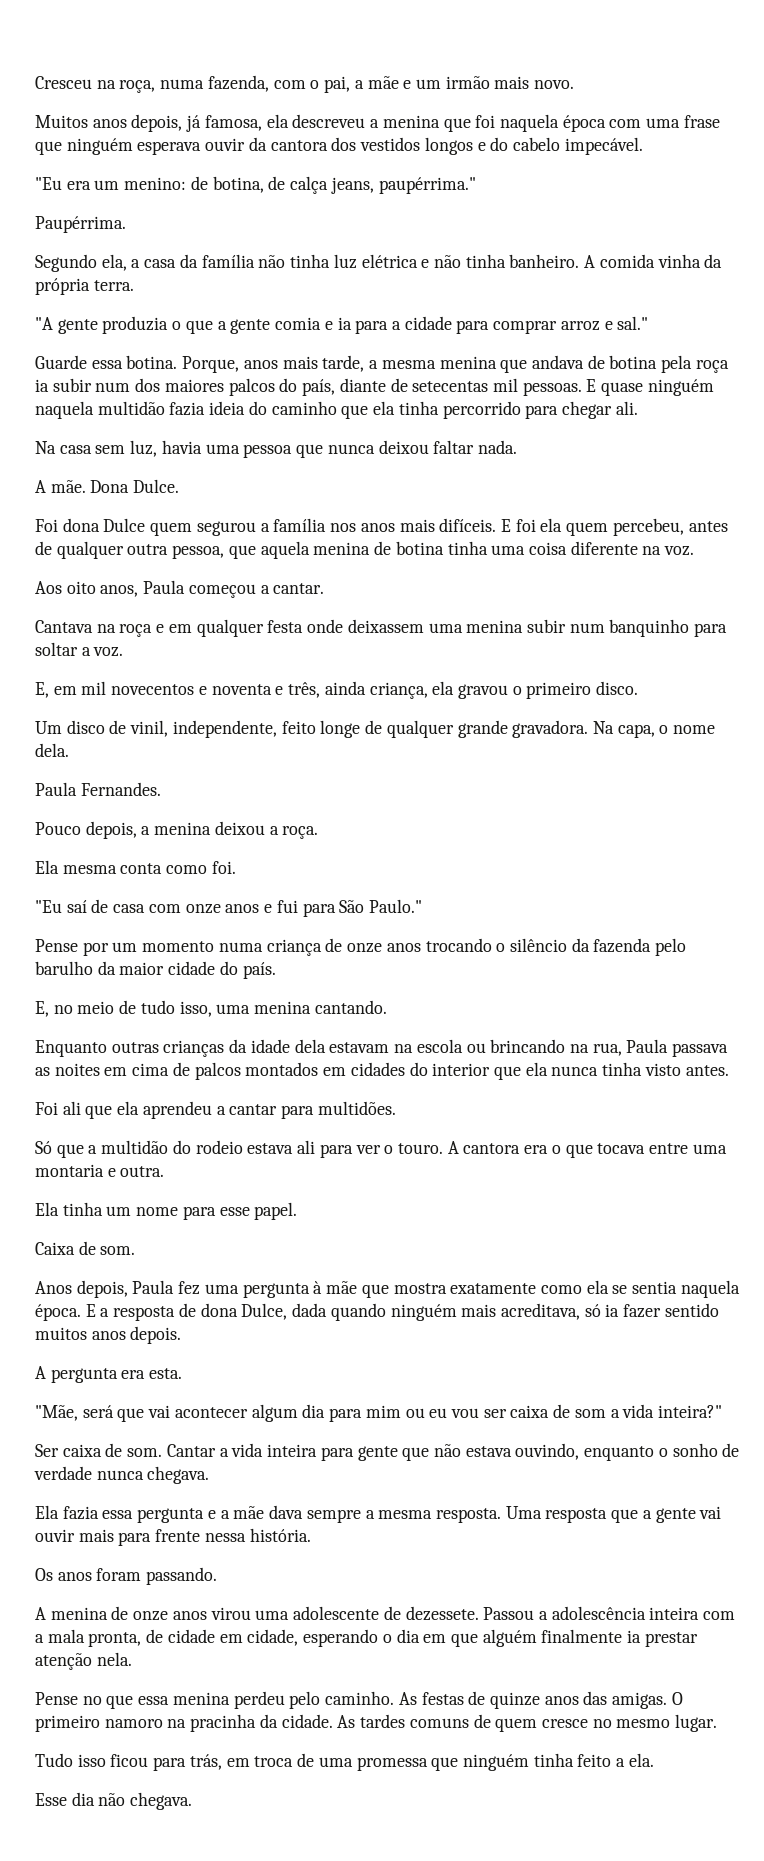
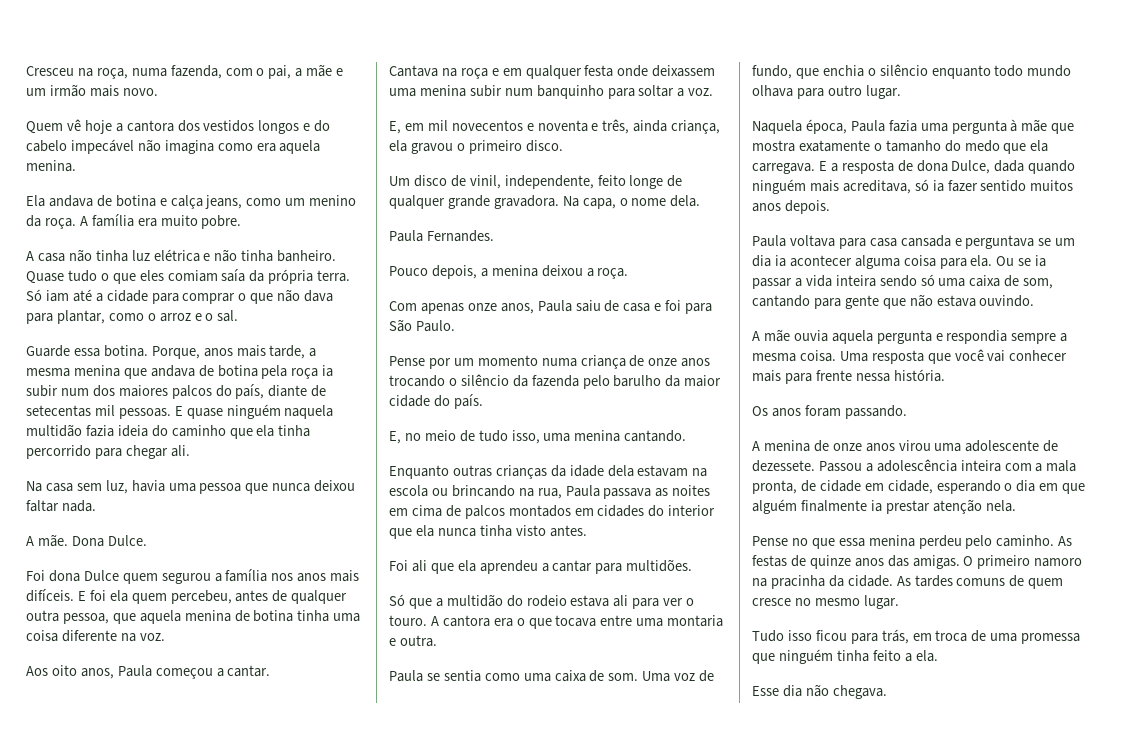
- Muitos anos depois, já famosa, ela descreveu a menina que foi naquela época com uma frase que ninguém esperava ouvir da cantora dos vestidos longos e do cabelo impecável.
- "Eu era um menino: de botina, de calça jeans, paupérrima."
- Paupérrima.
- Segundo ela, a casa da família não tinha luz elétrica e não tinha banheiro.
+ Quem vê hoje a cantora dos vestidos longos e do cabelo impecável não imagina como era aquela menina.
+ Ela andava de botina e calça jeans, como um menino da roça. A família era muito pobre.
+ A casa não tinha luz elétrica e não tinha banheiro.
- A comida vinha da própria terra.
- "A gente produzia o que a gente comia e ia para a cidade para comprar arroz e sal."
+ Quase tudo o que eles comiam saía da própria terra. Só iam até a cidade para comprar o que não dava para plantar, como o arroz e o sal.
- Ela mesma conta como foi.
- "Eu saí de casa com onze anos e fui para São Paulo."
+ Com apenas onze anos, Paula saiu de casa e foi para São Paulo.
- Ela tinha um nome para esse papel.
- Caixa de som.
- Anos depois, Paula fez uma pergunta à mãe que mostra exatamente como ela se sentia naquela época.
+ Paula se sentia como uma caixa de som. Uma voz de fundo, que enchia o silêncio enquanto todo mundo olhava para outro lugar.
+ Naquela época, Paula fazia uma pergunta à mãe que mostra exatamente o tamanho do medo que ela carregava.
- A pergunta era esta.
- "Mãe, será que vai acontecer algum dia para mim ou eu vou ser caixa de som a vida inteira?"
- Ser caixa de som. Cantar a vida inteira para gente que não estava ouvindo, enquanto o sonho de verdade nunca chegava.
- Ela fazia essa pergunta e a mãe dava sempre a mesma resposta.
+ Paula voltava para casa cansada e perguntava se um dia ia acontecer alguma coisa para ela. Ou se ia passar a vida inteira sendo só uma caixa de som, cantando para gente que não estava ouvindo.
+ A mãe ouvia aquela pergunta e respondia sempre a mesma coisa.
- Uma resposta que a gente vai ouvir mais para frente nessa história.
+ Uma resposta que você vai conhecer mais para frente nessa história.

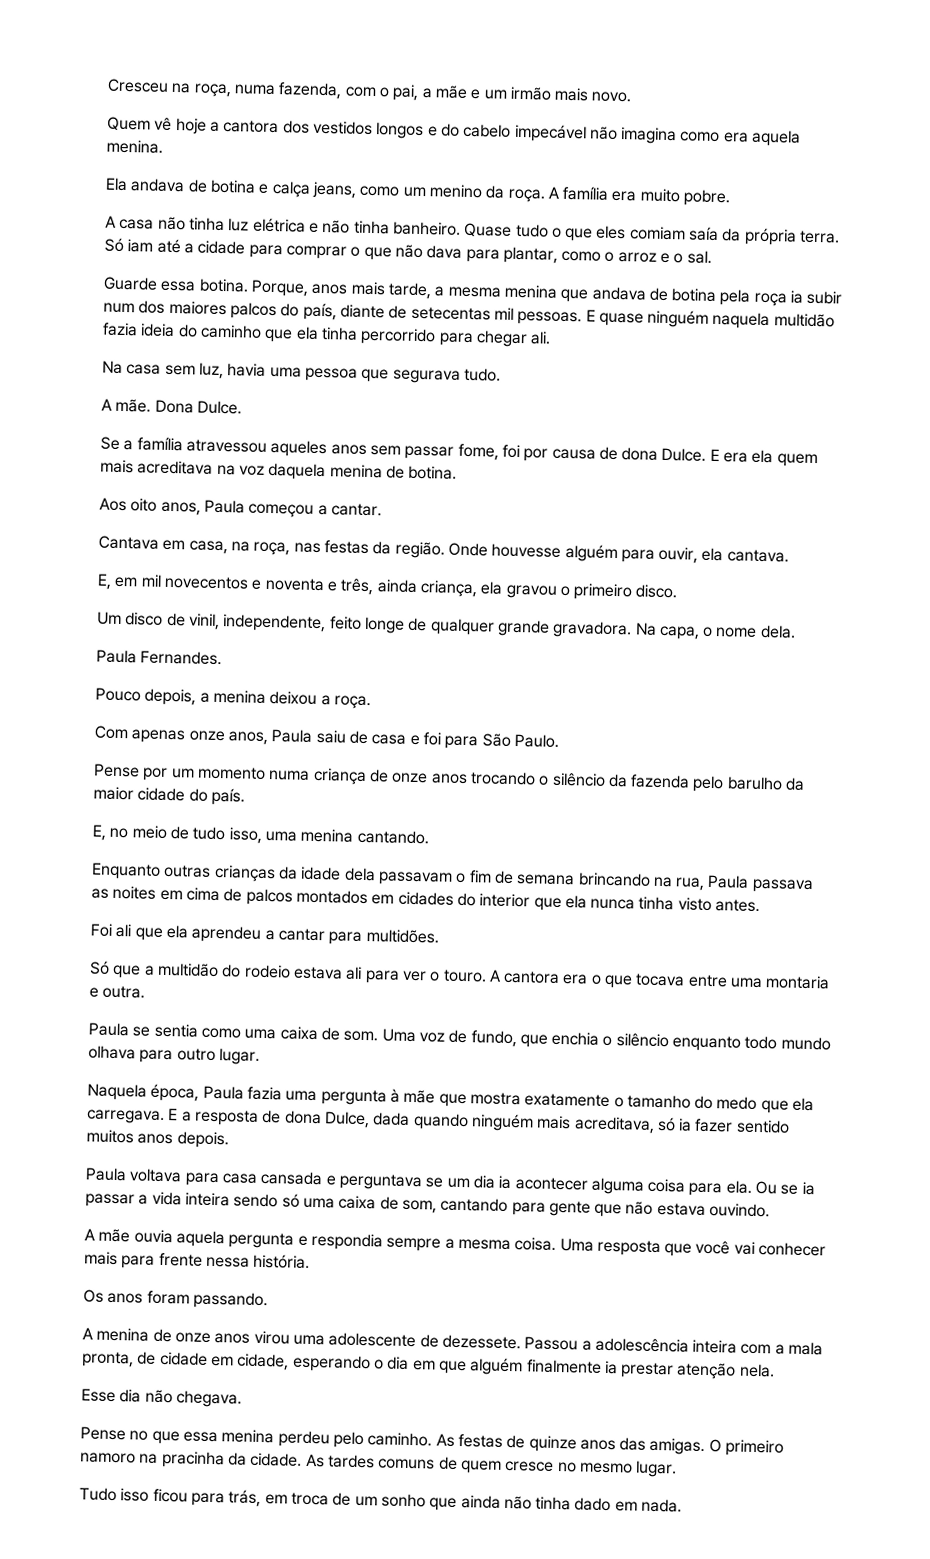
- Na casa sem luz, havia uma pessoa que nunca deixou faltar nada.
+ Na casa sem luz, havia uma pessoa que segurava tudo.
- Foi dona Dulce quem segurou a família nos anos mais difíceis. E foi ela quem percebeu, antes de qualquer outra pessoa, que aquela menina de botina tinha uma coisa diferente na voz.
+ Se a família atravessou aqueles anos sem passar fome, foi por causa de dona Dulce. E era ela quem mais acreditava na voz daquela menina de botina.
- Cantava na roça e em qualquer festa onde deixassem uma menina subir num banquinho para soltar a voz.
+ Cantava em casa, na roça, nas festas da região. Onde houvesse alguém para ouvir, ela cantava.
- Enquanto outras crianças da idade dela estavam na escola ou brincando na rua, Paula passava as noites em cima de palcos montados em cidades do interior que ela nunca tinha visto antes.
+ Enquanto outras crianças da idade dela passavam o fim de semana brincando na rua, Paula passava as noites em cima de palcos montados em cidades do interior que ela nunca tinha visto antes.
+ Esse dia não chegava.
- Tudo isso ficou para trás, em troca de uma promessa que ninguém tinha feito a ela.
- Esse dia não chegava.
+ Tudo isso ficou para trás, em troca de um sonho que ainda não tinha dado em nada.

